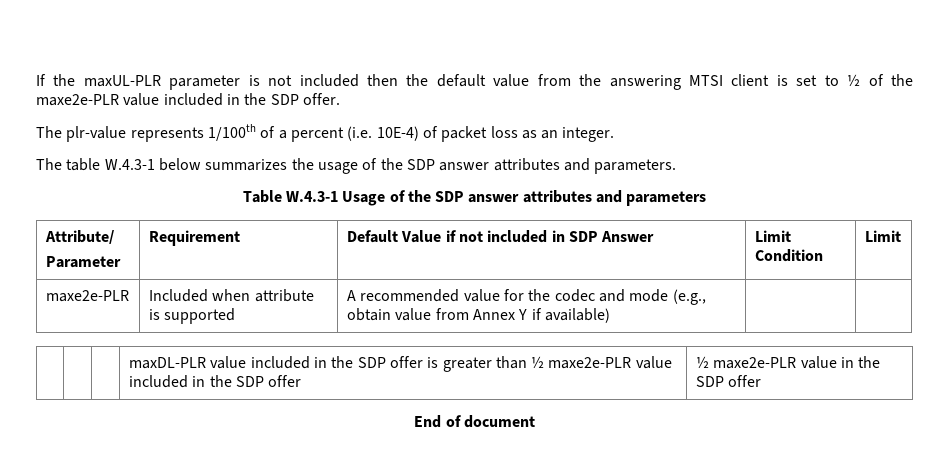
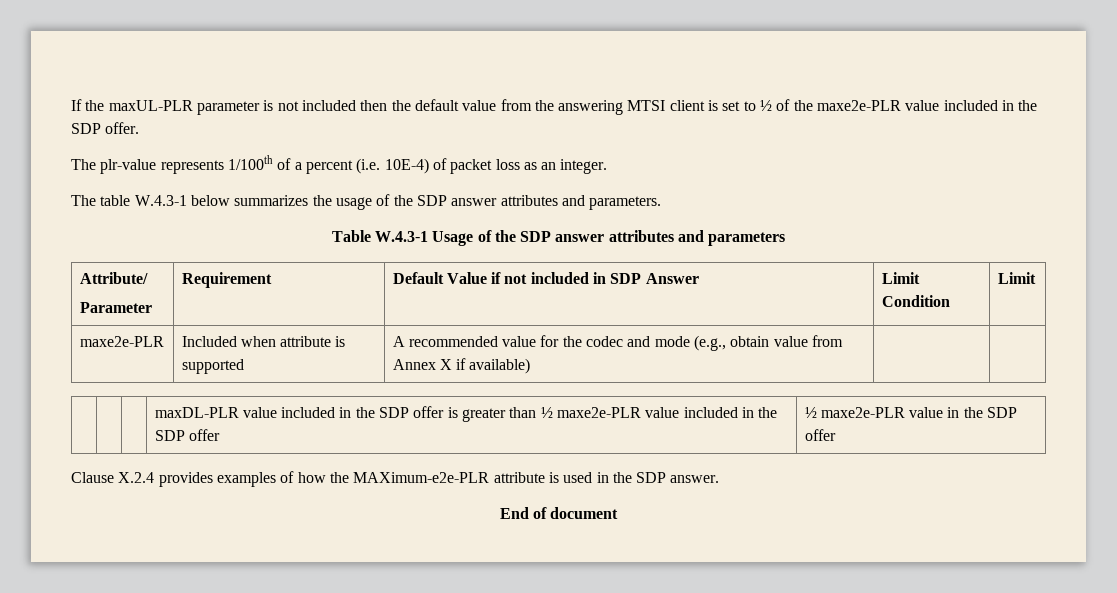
- maxe2e-PLR | Included when attribute is supported | A recommended value for the codec and mode (e.g., obtain value from Annex Y if available) | |
+ maxe2e-PLR | Included when attribute is supported | A recommended value for the codec and mode (e.g., obtain value from Annex X if available) | |
+ Clause X.2.4 provides examples of how the MAXimum-e2e-PLR attribute is used in the SDP answer.

